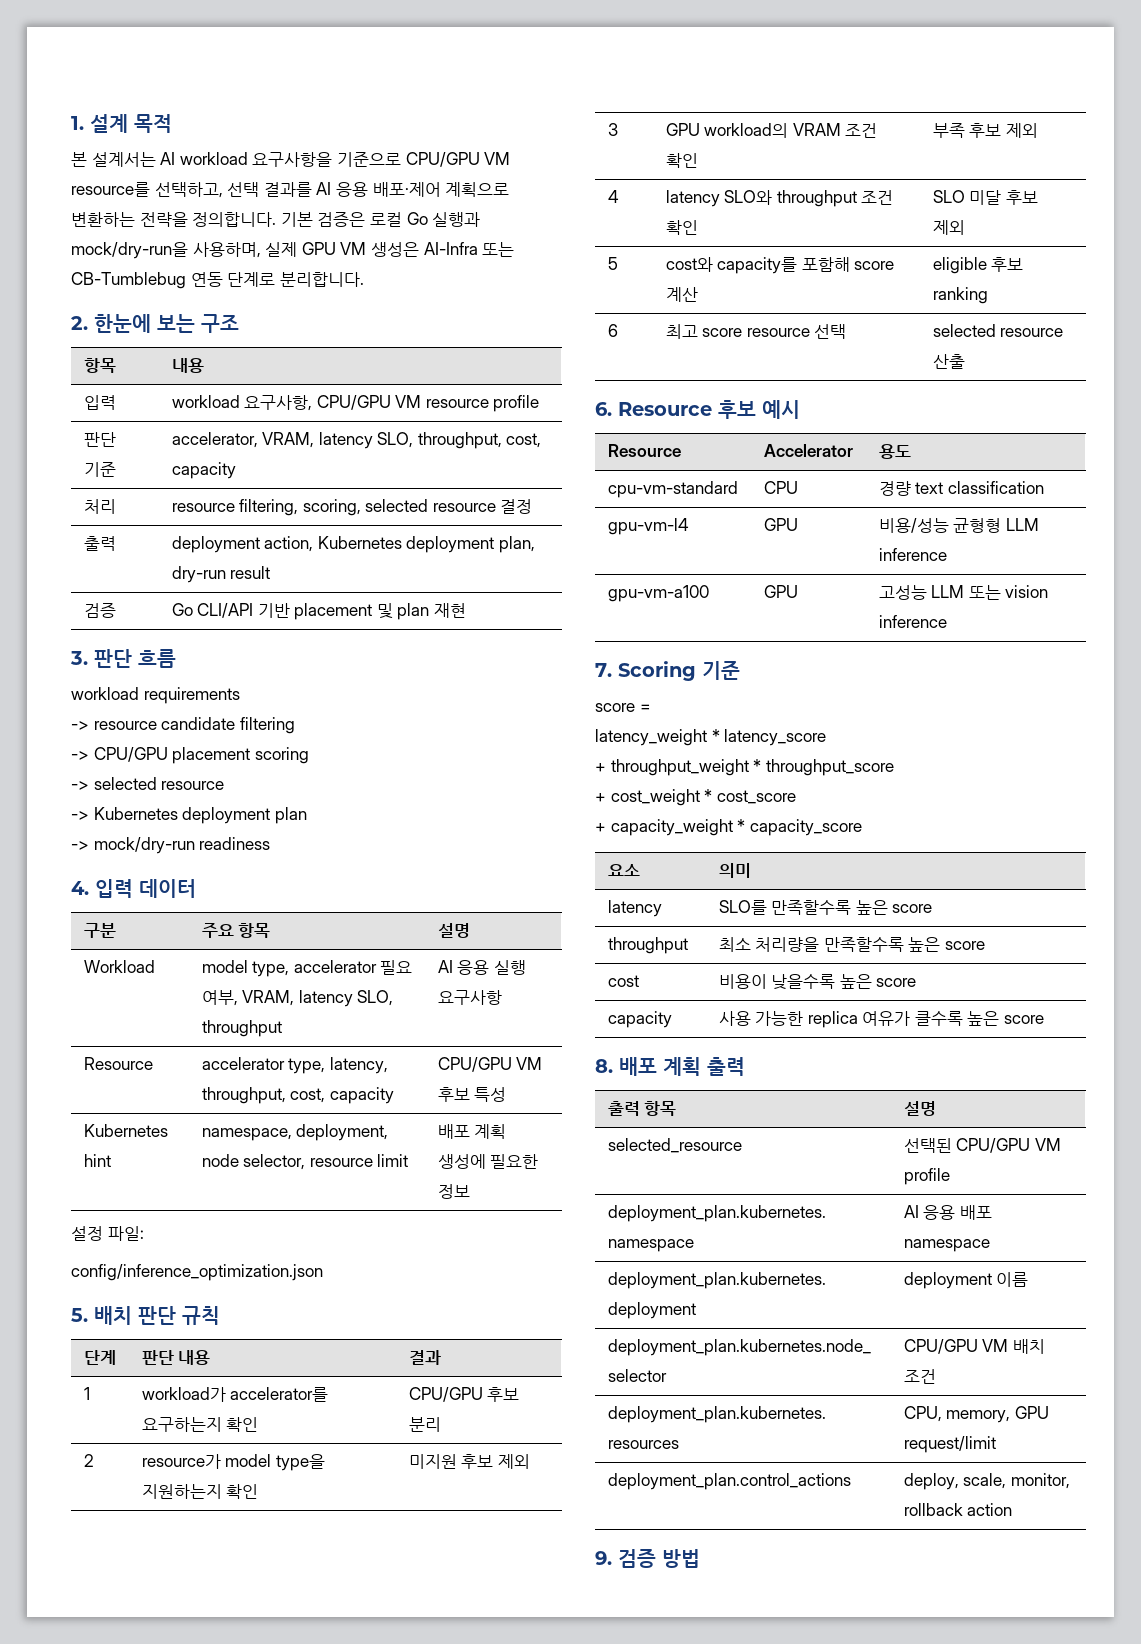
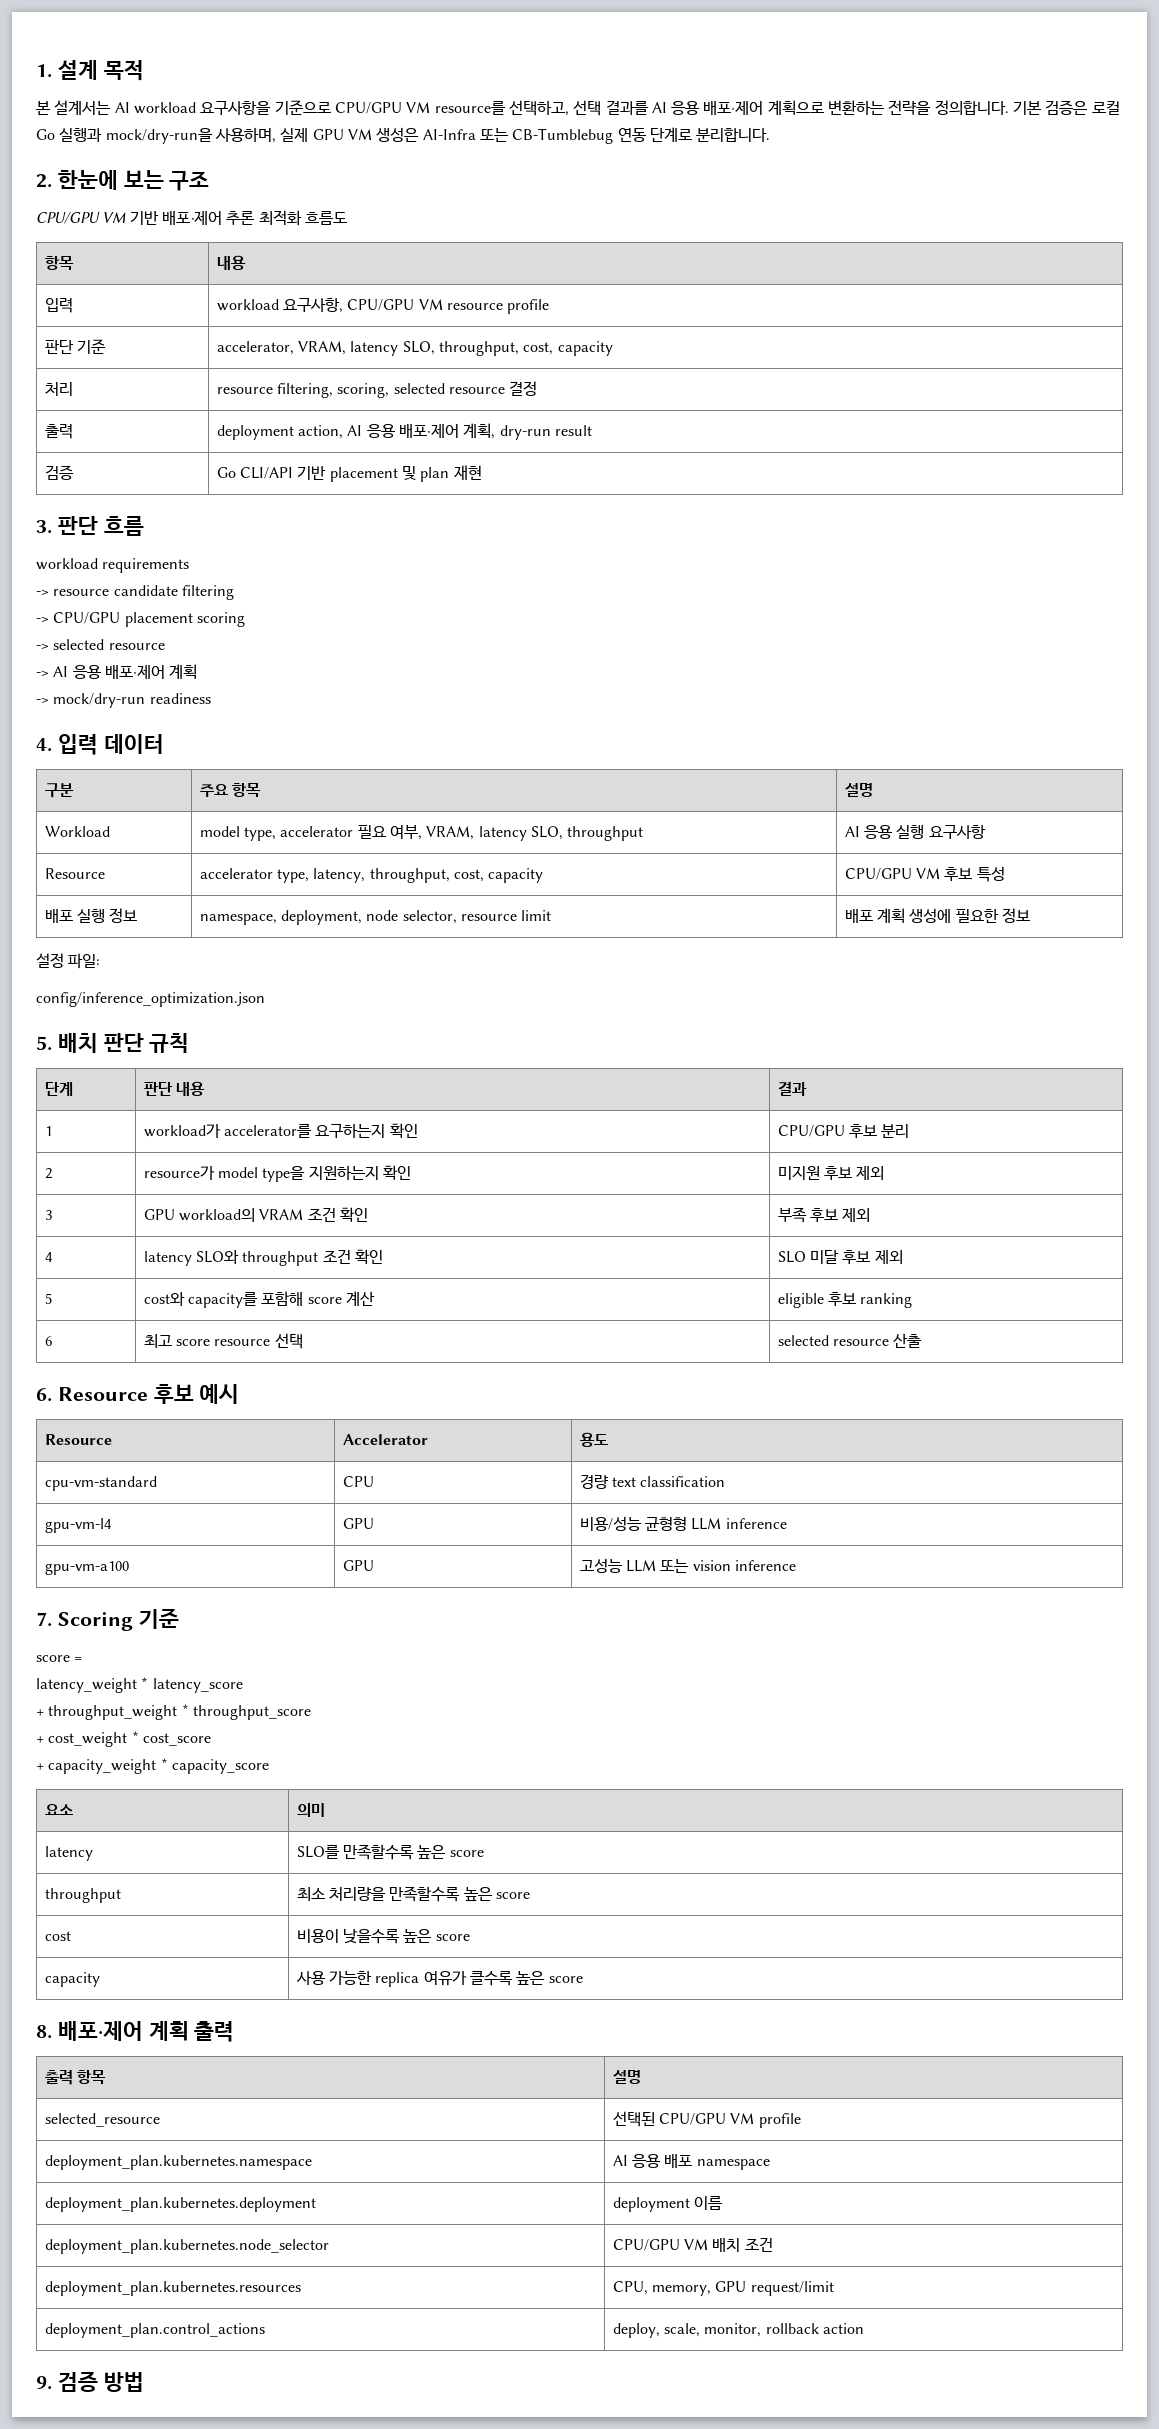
+ CPU/GPU VM 기반 배포·제어 추론 최적화 흐름도
- 출력 | deployment action, Kubernetes deployment plan, dry-run result
+ 출력 | deployment action, AI 응용 배포·제어 계획, dry-run result
- -> Kubernetes deployment plan
+ -> AI 응용 배포·제어 계획
- Kubernetes hint | namespace, deployment, node selector, resource limit | 배포 계획 생성에 필요한 정보
+ 배포 실행 정보 | namespace, deployment, node selector, resource limit | 배포 계획 생성에 필요한 정보
- 8. 배포 계획 출력
+ 8. 배포·제어 계획 출력

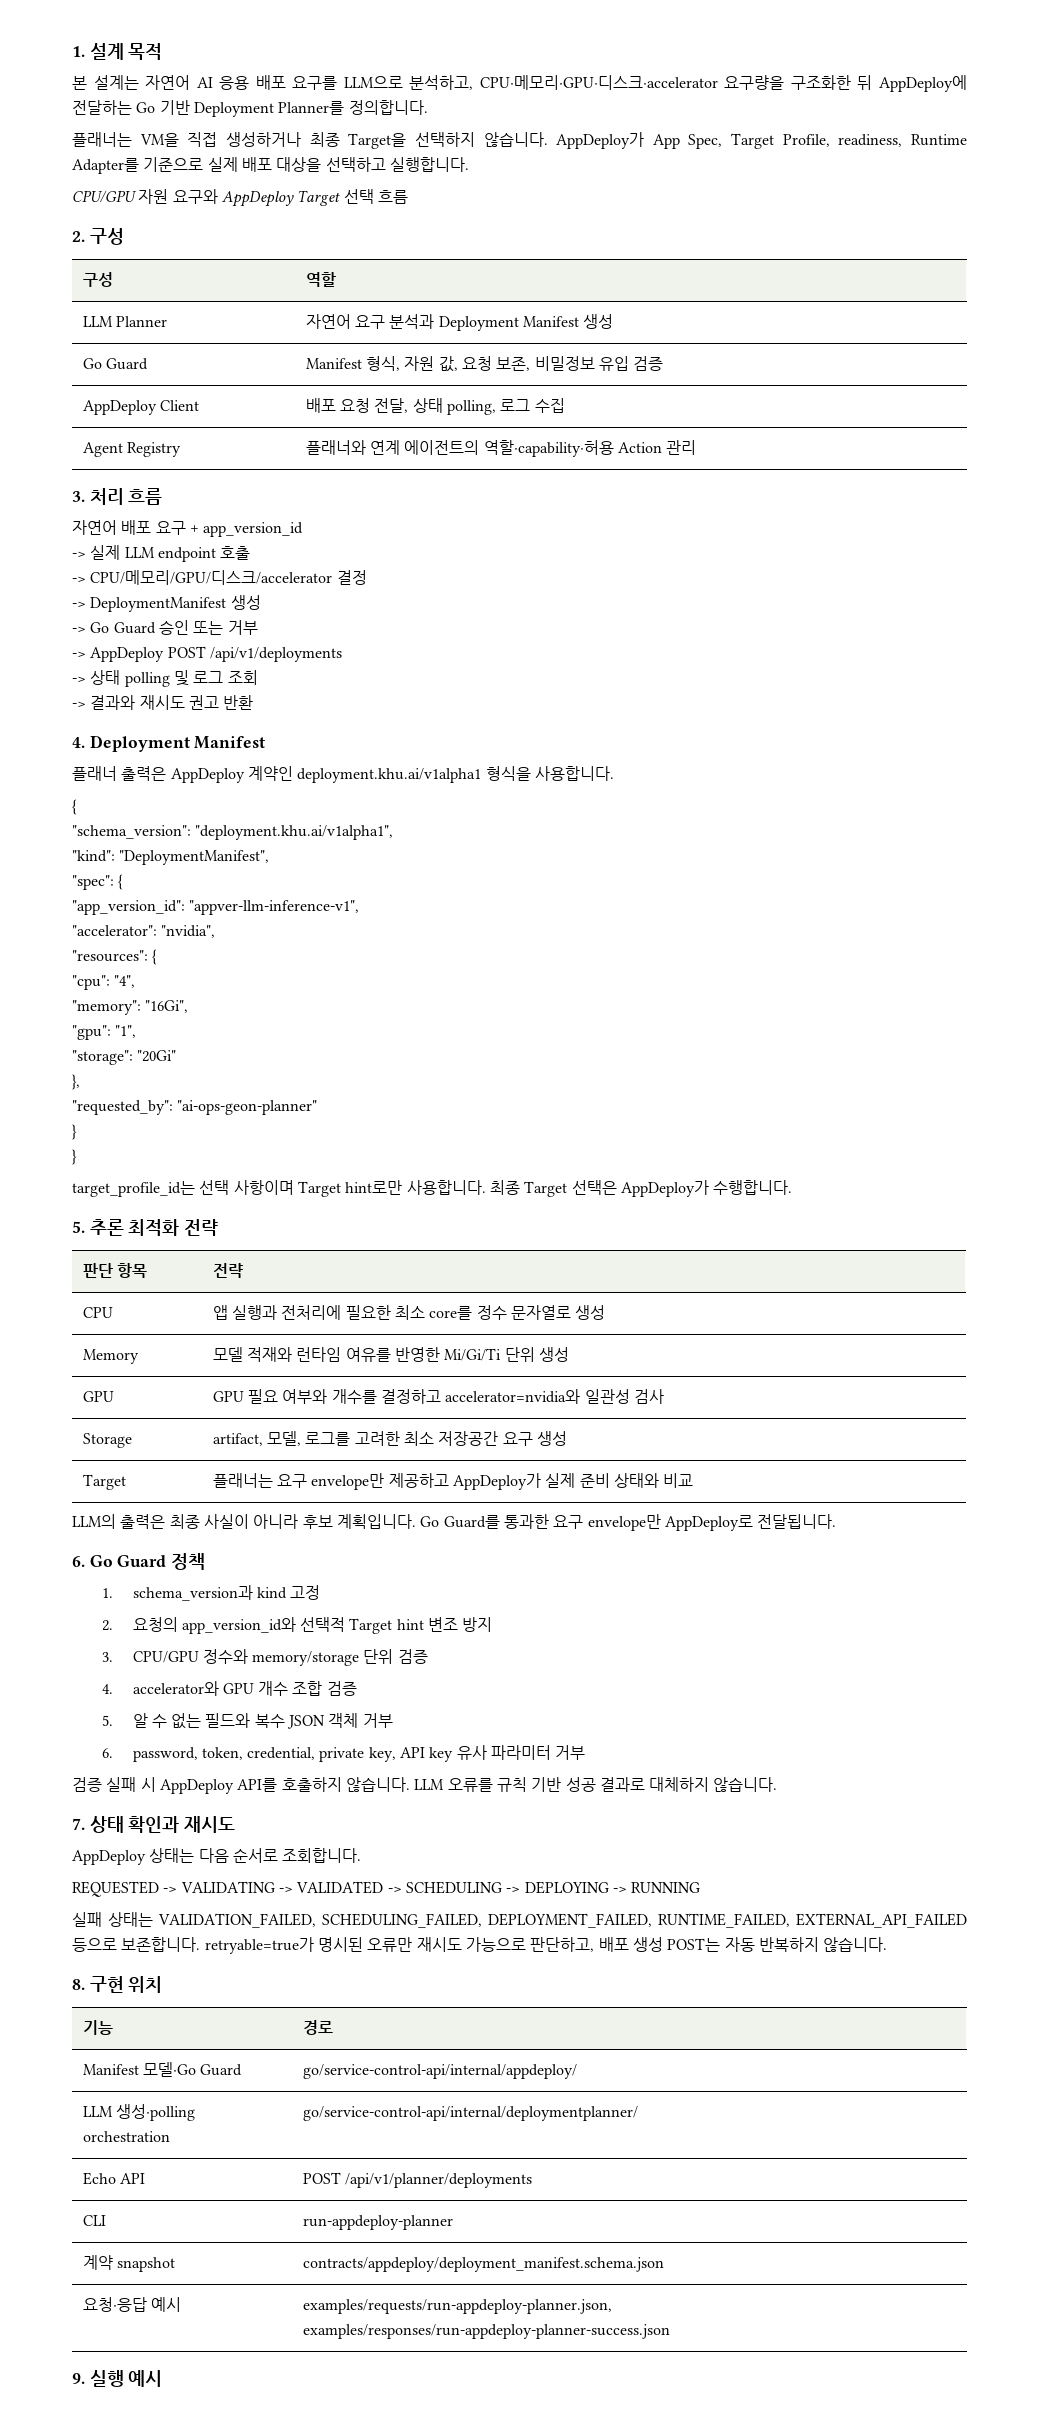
- 본 설계서는 AI workload 요구사항을 기준으로 CPU/GPU VM resource를 선택하고, 선택 결과를 AI 응용 배포·제어 계획으로 변환하는 전략을 정의합니다. 기본 검증은 로컬 Go 실행과 mock/dry-run을 사용하며, 실제 GPU VM 생성은 AI-Infra 또는 CB-Tumblebug 연동 단계로 분리합니다.
- 2. 한눈에 보는 구조
- CPU/GPU VM 기반 배포·제어 추론 최적화 흐름도
- 항목 | 내용
- 입력 | workload 요구사항, CPU/GPU VM resource profile
- 판단 기준 | accelerator, VRAM, latency SLO, throughput, cost, capacity
- 처리 | resource filtering, scoring, selected resource 결정
- 출력 | deployment action, AI 응용 배포·제어 계획, dry-run result
- 검증 | Go CLI/API 기반 placement 및 plan 재현
- 3. 판단 흐름
- workload requirements
- -> resource candidate filtering
- -> CPU/GPU placement scoring
- -> selected resource
- -> AI 응용 배포·제어 계획
- -> mock/dry-run readiness
- 4. 입력 데이터
- 구분 | 주요 항목 | 설명
- Workload | model type, accelerator 필요 여부, VRAM, latency SLO, throughput | AI 응용 실행 요구사항
- Resource | accelerator type, latency, throughput, cost, capacity | CPU/GPU VM 후보 특성
- 배포 실행 정보 | namespace, deployment, node selector, resource limit | 배포 계획 생성에 필요한 정보
- 설정 파일:
- config/inference_optimization.json
- 5. 배치 판단 규칙
- 단계 | 판단 내용 | 결과
- 1 | workload가 accelerator를 요구하는지 확인 | CPU/GPU 후보 분리
- 2 | resource가 model type을 지원하는지 확인 | 미지원 후보 제외
- 3 | GPU workload의 VRAM 조건 확인 | 부족 후보 제외
- 4 | latency SLO와 throughput 조건 확인 | SLO 미달 후보 제외
- 5 | cost와 capacity를 포함해 score 계산 | eligible 후보 ranking
- 6 | 최고 score resource 선택 | selected resource 산출
- 6. Resource 후보 예시
- Resource | Accelerator | 용도
- cpu-vm-standard | CPU | 경량 text classification
- gpu-vm-l4 | GPU | 비용/성능 균형형 LLM inference
- gpu-vm-a100 | GPU | 고성능 LLM 또는 vision inference
- 7. Scoring 기준
- score =
- latency_weight * latency_score
- + throughput_weight * throughput_score
- + cost_weight * cost_score
- + capacity_weight * capacity_score
- 요소 | 의미
- latency | SLO를 만족할수록 높은 score
- throughput | 최소 처리량을 만족할수록 높은 score
- cost | 비용이 낮을수록 높은 score
- capacity | 사용 가능한 replica 여유가 클수록 높은 score
- 8. 배포·제어 계획 출력
- 출력 항목 | 설명
- selected_resource | 선택된 CPU/GPU VM profile
- deployment_plan.kubernetes.namespace | AI 응용 배포 namespace
- deployment_plan.kubernetes.deployment | deployment 이름
- deployment_plan.kubernetes.node_selector | CPU/GPU VM 배치 조건
- deployment_plan.kubernetes.resources | CPU, memory, GPU request/limit
- deployment_plan.control_actions | deploy, scale, monitor, rollback action
+ 본 설계는 자연어 AI 응용 배포 요구를 LLM으로 분석하고, CPU·메모리·GPU·디스크·accelerator 요구량을 구조화한 뒤 AppDeploy에 전달하는 Go 기반 Deployment Planner를 정의합니다.
+ 플래너는 VM을 직접 생성하거나 최종 Target을 선택하지 않습니다. AppDeploy가 App Spec, Target Profile, readiness, Runtime Adapter를 기준으로 실제 배포 대상을 선택하고 실행합니다.
+ CPU/GPU 자원 요구와 AppDeploy Target 선택 흐름
+ 2. 구성
+ 구성 | 역할
+ LLM Planner | 자연어 요구 분석과 Deployment Manifest 생성
+ Go Guard | Manifest 형식, 자원 값, 요청 보존, 비밀정보 유입 검증
+ AppDeploy Client | 배포 요청 전달, 상태 polling, 로그 수집
+ Agent Registry | 플래너와 연계 에이전트의 역할·capability·허용 Action 관리
+ 3. 처리 흐름
+ 자연어 배포 요구 + app_version_id
+ -> 실제 LLM endpoint 호출
+ -> CPU/메모리/GPU/디스크/accelerator 결정
+ -> DeploymentManifest 생성
+ -> Go Guard 승인 또는 거부
+ -> AppDeploy POST /api/v1/deployments
+ -> 상태 polling 및 로그 조회
+ -> 결과와 재시도 권고 반환
+ 4. Deployment Manifest
+ 플래너 출력은 AppDeploy 계약인 deployment.khu.ai/v1alpha1 형식을 사용합니다.
+ {
+ "schema_version": "deployment.khu.ai/v1alpha1",
+ "kind": "DeploymentManifest",
+ "spec": {
+ "app_version_id": "appver-llm-inference-v1",
+ "accelerator": "nvidia",
+ "resources": {
+ "cpu": "4",
+ "memory": "16Gi",
+ "gpu": "1",
+ "storage": "20Gi"
+ },
+ "requested_by": "ai-ops-geon-planner"
+ }
+ }
+ target_profile_id는 선택 사항이며 Target hint로만 사용합니다. 최종 Target 선택은 AppDeploy가 수행합니다.
+ 5. 추론 최적화 전략
+ 판단 항목 | 전략
+ CPU | 앱 실행과 전처리에 필요한 최소 core를 정수 문자열로 생성
+ Memory | 모델 적재와 런타임 여유를 반영한 Mi/Gi/Ti 단위 생성
+ GPU | GPU 필요 여부와 개수를 결정하고 accelerator=nvidia와 일관성 검사
+ Storage | artifact, 모델, 로그를 고려한 최소 저장공간 요구 생성
+ Target | 플래너는 요구 envelope만 제공하고 AppDeploy가 실제 준비 상태와 비교
+ LLM의 출력은 최종 사실이 아니라 후보 계획입니다. Go Guard를 통과한 요구 envelope만 AppDeploy로 전달됩니다.
+ 6. Go Guard 정책
+ 1. schema_version과 kind 고정
+ 2. 요청의 app_version_id와 선택적 Target hint 변조 방지
+ 3. CPU/GPU 정수와 memory/storage 단위 검증
+ 4. accelerator와 GPU 개수 조합 검증
+ 5. 알 수 없는 필드와 복수 JSON 객체 거부
+ 6. password, token, credential, private key, API key 유사 파라미터 거부
+ 검증 실패 시 AppDeploy API를 호출하지 않습니다. LLM 오류를 규칙 기반 성공 결과로 대체하지 않습니다.
+ 7. 상태 확인과 재시도
+ AppDeploy 상태는 다음 순서로 조회합니다.
+ REQUESTED -> VALIDATING -> VALIDATED -> SCHEDULING -> DEPLOYING -> RUNNING
+ 실패 상태는 VALIDATION_FAILED, SCHEDULING_FAILED, DEPLOYMENT_FAILED, RUNTIME_FAILED, EXTERNAL_API_FAILED 등으로 보존합니다. retryable=true가 명시된 오류만 재시도 가능으로 판단하고, 배포 생성 POST는 자동 반복하지 않습니다.
+ 8. 구현 위치
+ 기능 | 경로
+ Manifest 모델·Go Guard | go/service-control-api/internal/appdeploy/
+ LLM 생성·polling orchestration | go/service-control-api/internal/deploymentplanner/
+ Echo API | POST /api/v1/planner/deployments
+ CLI | run-appdeploy-planner
+ 계약 snapshot | contracts/appdeploy/deployment_manifest.schema.json
+ 요청·응답 예시 | examples/requests/run-appdeploy-planner.json, examples/responses/run-appdeploy-planner-success.json
- 9. 검증 방법
+ 9. 실행 예시

